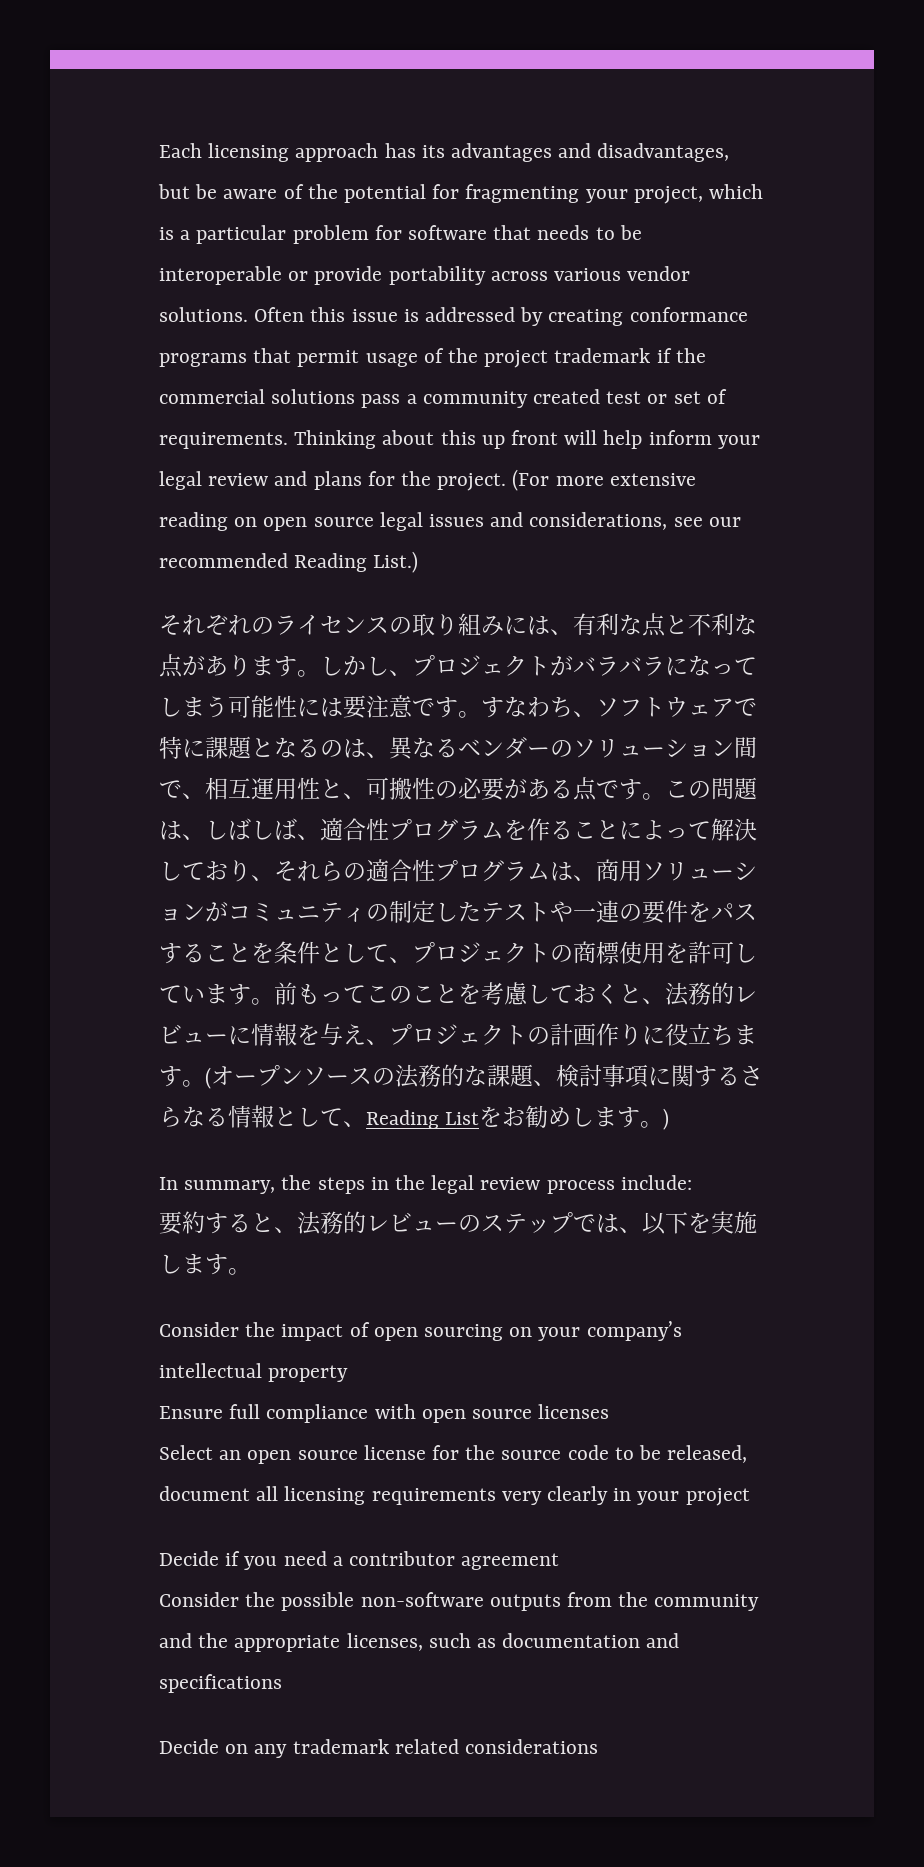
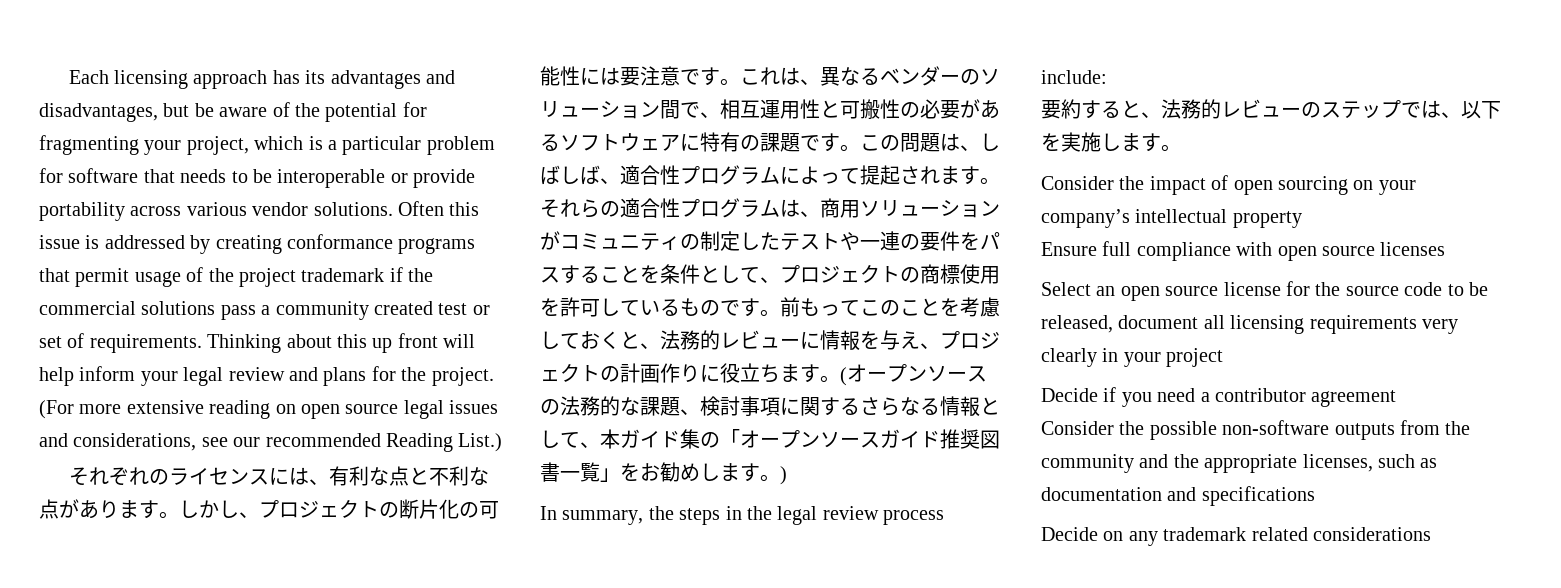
- それぞれのライセンスの取り組みには、有利な点と不利な点があります。
+ それぞれのライセンスには、有利な点と不利な点があります。
- しかし、プロジェクトがバラバラになってしまう可能性には要注意です。
+ しかし、プロジェクトの断片化の可能性には要注意です。
- すなわち、ソフトウェアで特に課題となるのは、異なるベンダーのソリューション間で、相互運用性と、可搬性の必要がある点です。
+ これは、異なるベンダーのソリューション間で、相互運用性と可搬性の必要があるソフトウェアに特有の課題です。
- この問題は、しばしば、適合性プログラムを作ることによって解決しており、それらの適合性プログラムは、商用ソリューションがコミュニティの制定したテストや一連の要件をパスすることを条件として、プロジェクトの商標使用を許可しています。
+ この問題は、しばしば、適合性プログラムによって提起されます。それらの適合性プログラムは、商用ソリューションがコミュニティの制定したテストや一連の要件をパスすることを条件として、プロジェクトの商標使用を許可しているものです。
- (オープンソースの法務的な課題、検討事項に関するさらなる情報として、Reading Listをお勧めします。)
+ (オープンソースの法務的な課題、検討事項に関するさらなる情報として、本ガイド集の「オープンソースガイド推奨図書一覧」をお勧めします。)

